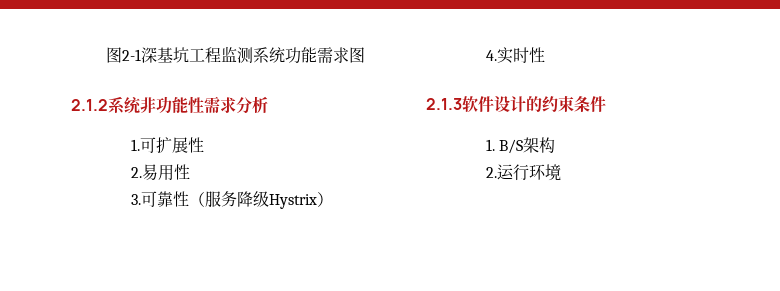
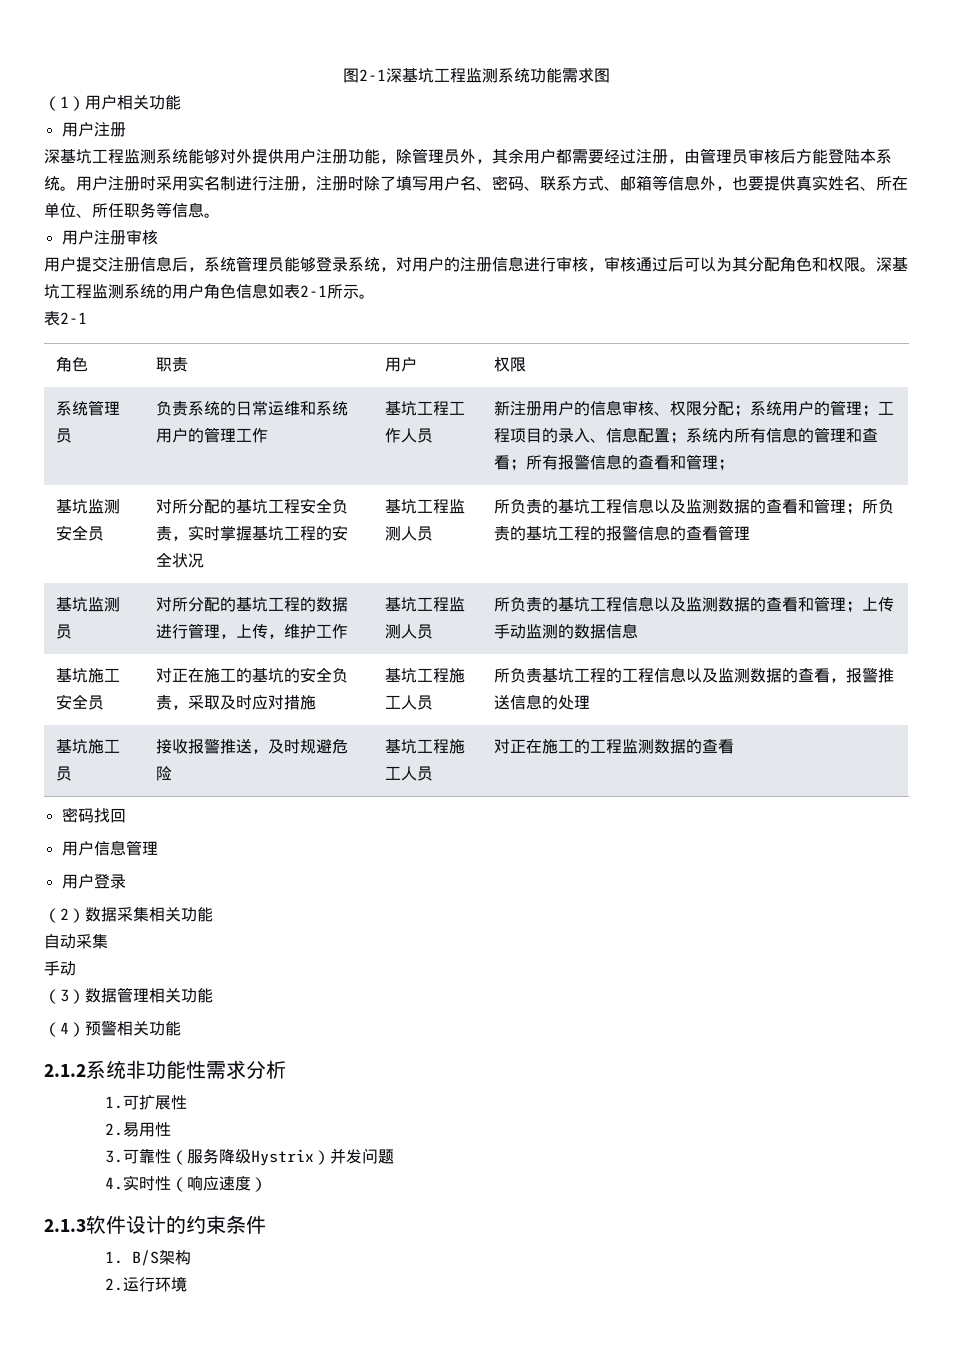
+ （1）用户相关功能
+ 用户注册
+ 深基坑工程监测系统能够对外提供用户注册功能，除管理员外，其余用户都需要经过注册，由管理员审核后方能登陆本系统。用户注册时采用实名制进行注册，注册时除了填写用户名、密码、联系方式、邮箱等信息外，也要提供真实姓名、所在单位、所任职务等信息。
+ 用户注册审核
+ 用户提交注册信息后，系统管理员能够登录系统，对用户的注册信息进行审核，审核通过后可以为其分配角色和权限。深基坑工程监测系统的用户角色信息如表2-1所示。
+ 表2-1
+ 角色 | 职责 | 用户 | 权限
+ 系统管理员 | 负责系统的日常运维和系统用户的管理工作 | 基坑工程工作人员 | 新注册用户的信息审核、权限分配；系统用户的管理；工程项目的录入、信息配置；系统内所有信息的管理和查看；所有报警信息的查看和管理；
+ 基坑监测安全员 | 对所分配的基坑工程安全负责，实时掌握基坑工程的安全状况 | 基坑工程监测人员 | 所负责的基坑工程信息以及监测数据的查看和管理；所负责的基坑工程的报警信息的查看管理
+ 基坑监测员 | 对所分配的基坑工程的数据进行管理，上传，维护工作 | 基坑工程监测人员 | 所负责的基坑工程信息以及监测数据的查看和管理；上传手动监测的数据信息
+ 基坑施工安全员 | 对正在施工的基坑的安全负责，采取及时应对措施 | 基坑工程施工人员 | 所负责基坑工程的工程信息以及监测数据的查看，报警推送信息的处理
+ 基坑施工员 | 接收报警推送，及时规避危险 | 基坑工程施工人员 | 对正在施工的工程监测数据的查看
+ 密码找回
+ 用户信息管理
+ 用户登录
+ （2）数据采集相关功能
+ 自动采集
+ 手动
+ （3）数据管理相关功能
+ （4）预警相关功能
- 3.可靠性（服务降级Hystrix）
+ 3.可靠性（服务降级Hystrix）并发问题
- 4.实时性
+ 4.实时性（响应速度）

